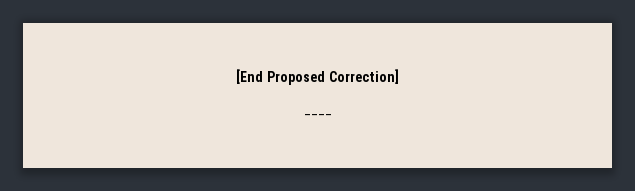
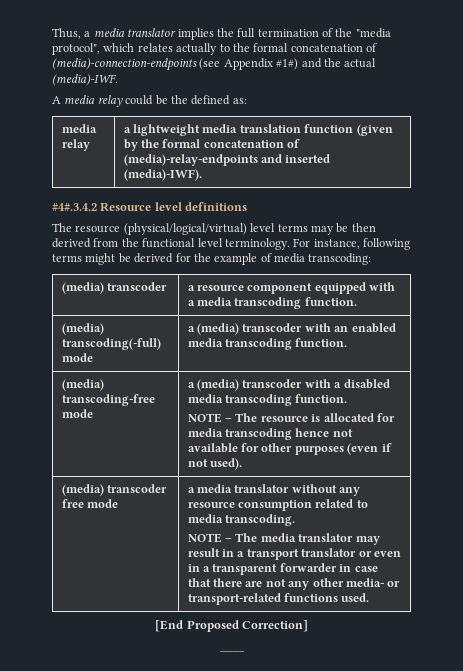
+ Thus, a media translator implies the full termination of the "media protocol", which relates actually to the formal concatenation of (media)-connection-endpoints (see Appendix #1#) and the actual (media)-IWF.
+ A media relay could be the defined as:
+ media relay | a lightweight media translation function (given by the formal concatenation of (media)-relay-endpoints and inserted (media)-IWF).
+ #4#.3.4.2 Resource level definitions
+ The resource (physical/logical/virtual) level terms may be then derived from the functional level terminology. For instance, following terms might be derived for the example of media transcoding:
+ (media) transcoder | a resource component equipped with a media transcoding function.
+ (media) transcoding(-full) mode | a (media) transcoder with an enabled media transcoding function.
+ (media) transcoding-free mode | a (media) transcoder with a disabled media transcoding function.
+ NOTE – The resource is allocated for media transcoding hence not available for other purposes (even if not used).
+ (media) transcoder free mode | a media translator without any resource consumption related to media transcoding.
+ NOTE – The media translator may result in a transport translator or even in a transparent forwarder in case that there are not any other media- or transport-related functions used.

